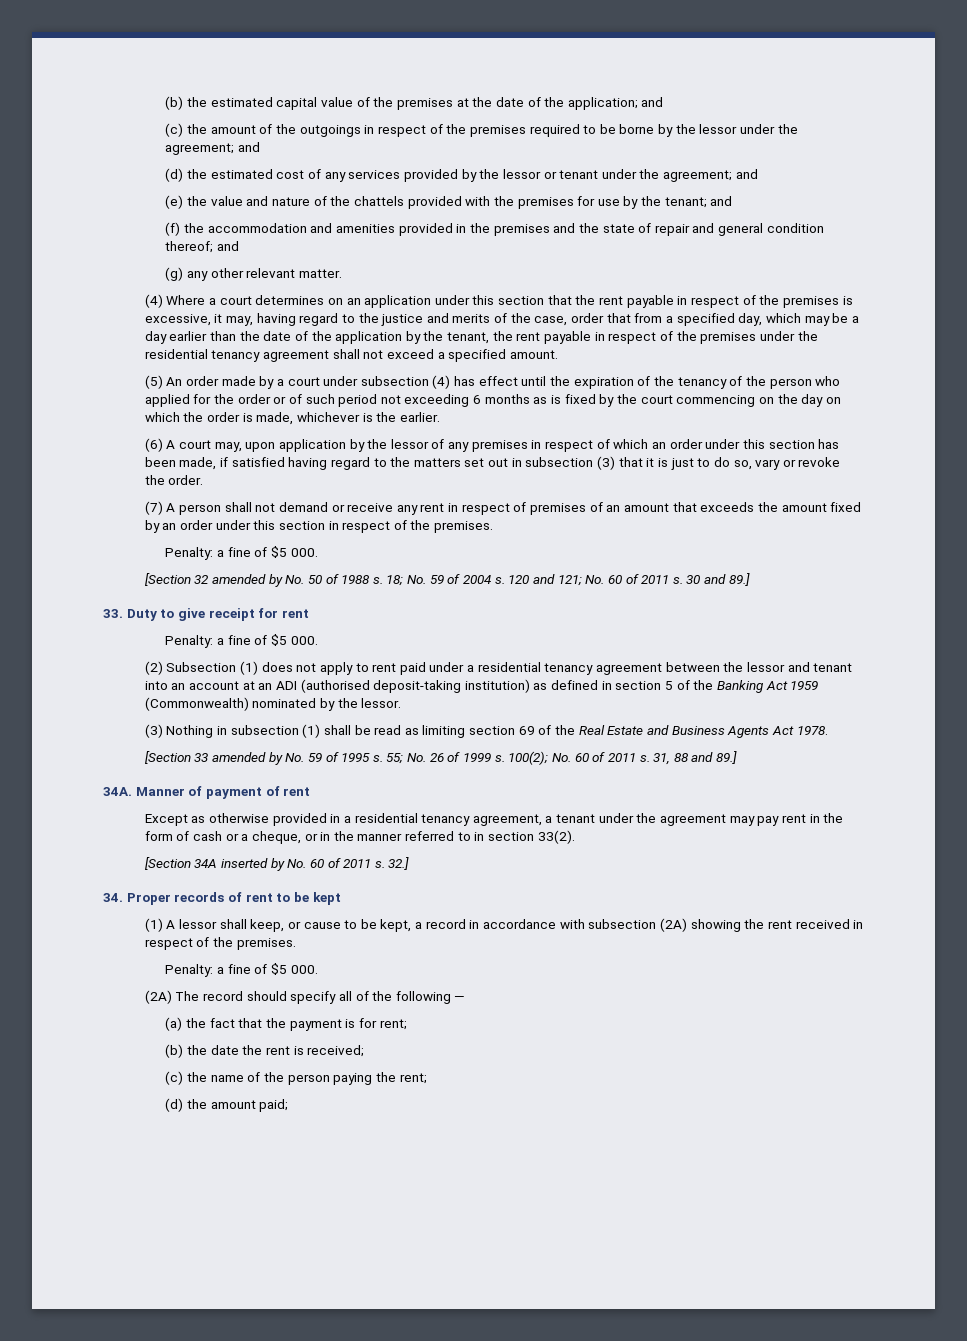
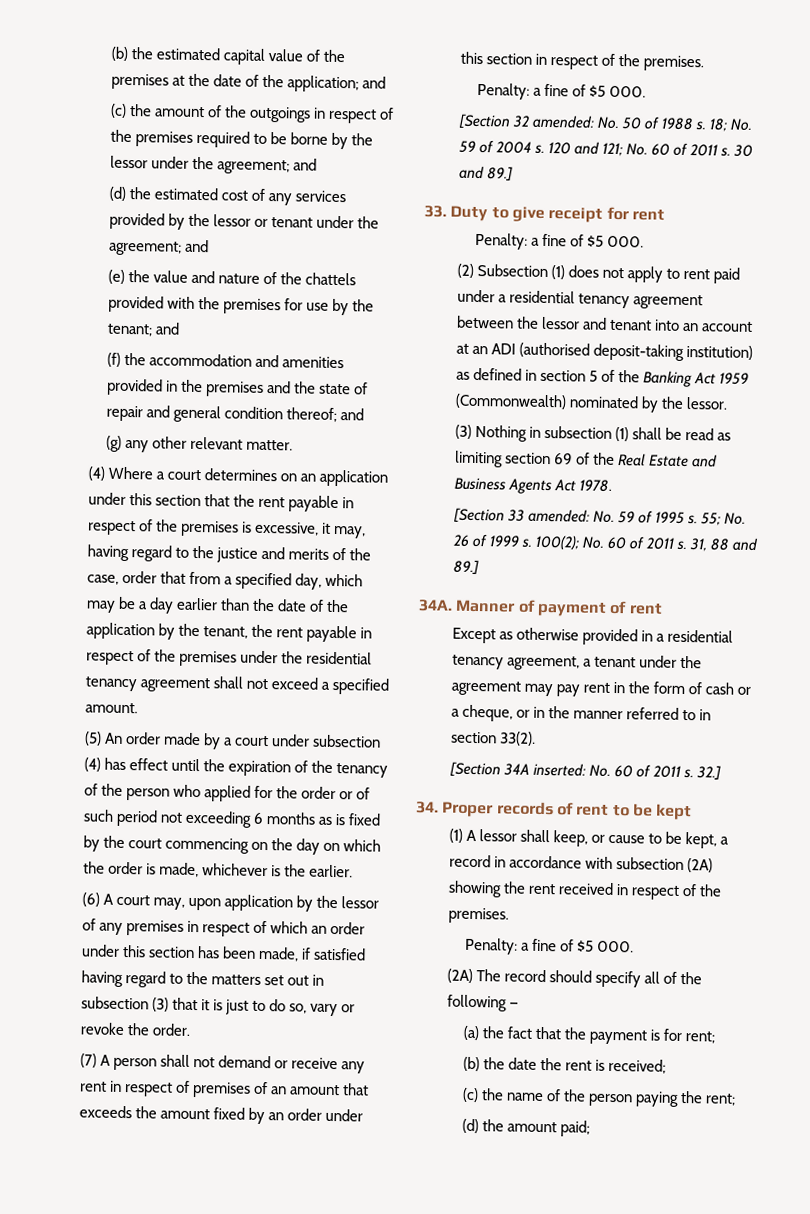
- [Section 32 amended by No. 50 of 1988 s.
+ [Section 32 amended: No. 50 of 1988 s.
- [Section 33 amended by No. 59 of 1995 s.
+ [Section 33 amended: No. 59 of 1995 s.
- [Section 34A inserted by No. 60 of 2011 s.
+ [Section 34A inserted: No. 60 of 2011 s.

